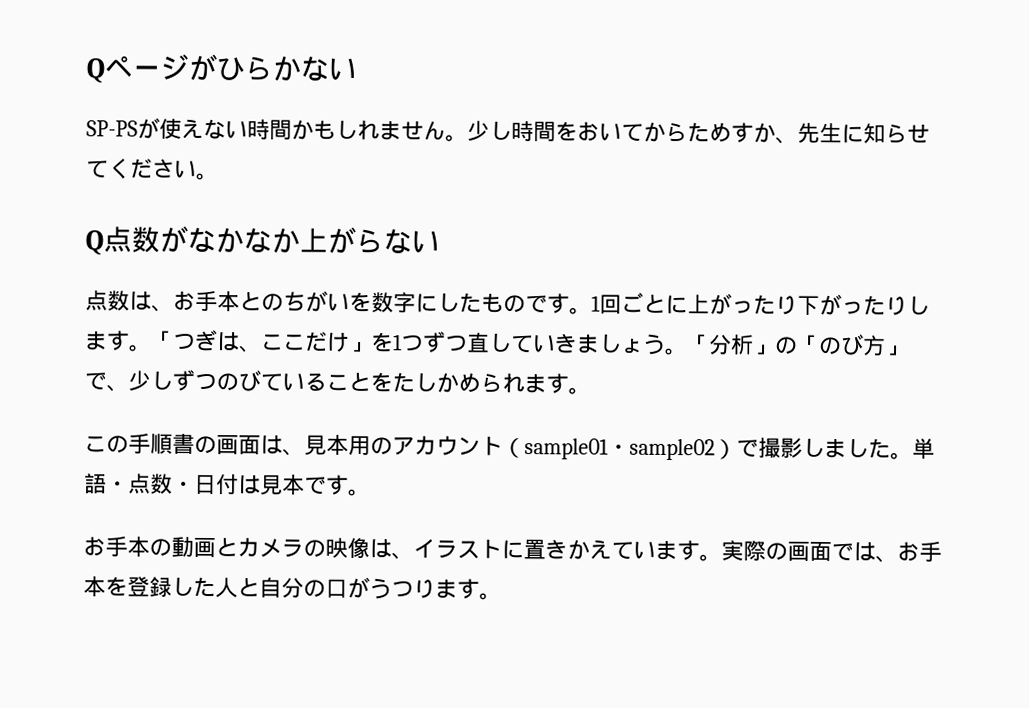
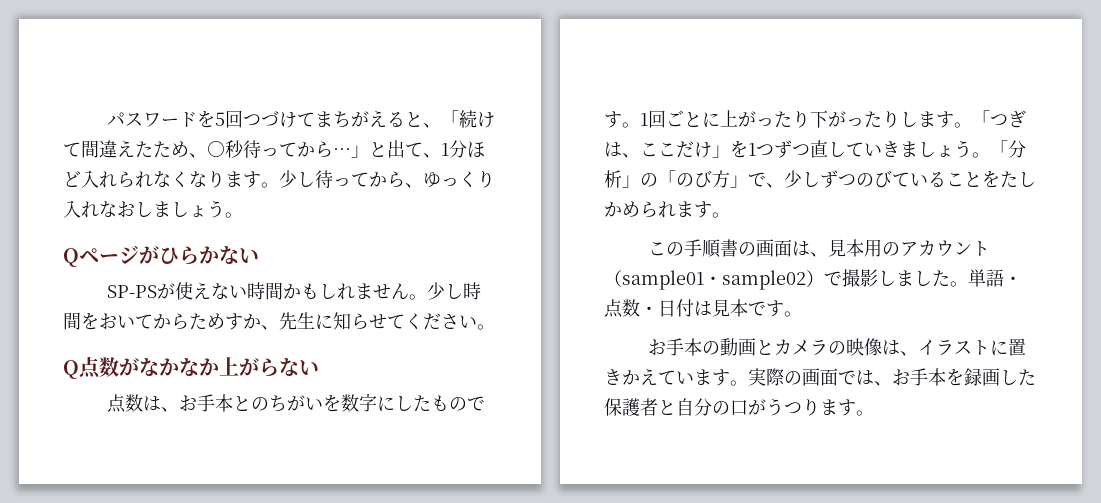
+ パスワードを5回つづけてまちがえると、「続けて間違えたため、○秒待ってから…」と出て、1分ほど入れられなくなります。少し待ってから、ゆっくり入れなおしましょう。
- 実際の画面では、お手本を登録した人と自分の口がうつります。
+ 実際の画面では、お手本を録画した保護者と自分の口がうつります。

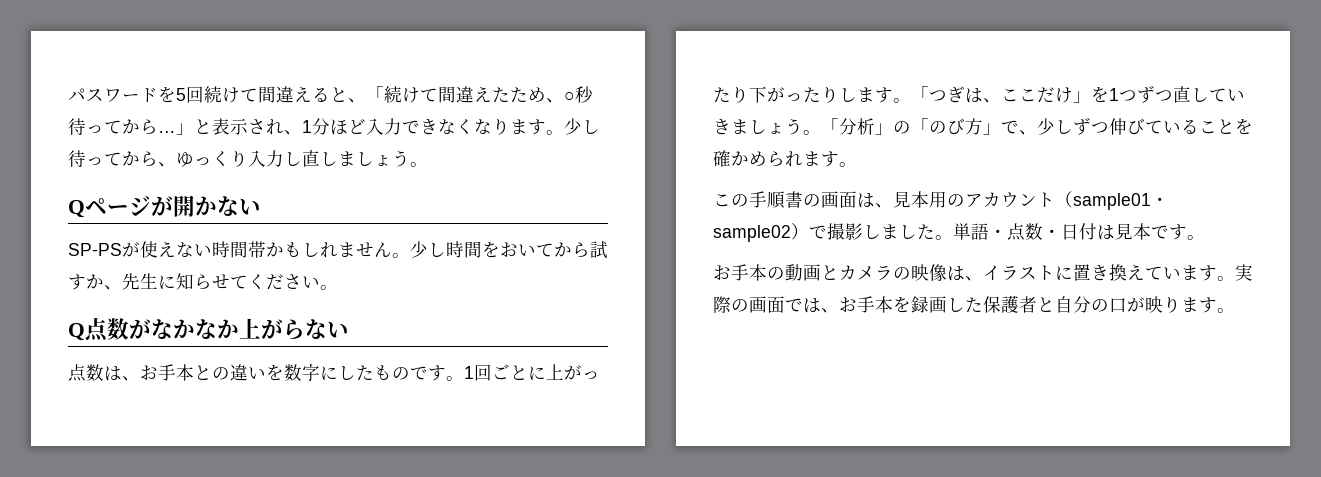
- パスワードを5回つづけてまちがえると、「続けて間違えたため、○秒待ってから…」と出て、1分ほど入れられなくなります。
+ パスワードを5回続けて間違えると、「続けて間違えたため、○秒待ってから…」と表示され、1分ほど入力できなくなります。
- 少し待ってから、ゆっくり入れなおしましょう。
+ 少し待ってから、ゆっくり入力し直しましょう。
- Qページがひらかない
+ Qページが開かない
- SP-PSが使えない時間かもしれません。
+ SP-PSが使えない時間帯かもしれません。
- 少し時間をおいてからためすか、先生に知らせてください。
+ 少し時間をおいてから試すか、先生に知らせてください。
- 点数は、お手本とのちがいを数字にしたものです。
+ 点数は、お手本との違いを数字にしたものです。
- 「分析」の「のび方」で、少しずつのびていることをたしかめられます。
+ 「分析」の「のび方」で、少しずつ伸びていることを確かめられます。
- お手本の動画とカメラの映像は、イラストに置きかえています。
+ お手本の動画とカメラの映像は、イラストに置き換えています。
- 実際の画面では、お手本を録画した保護者と自分の口がうつります。
+ 実際の画面では、お手本を録画した保護者と自分の口が映ります。

